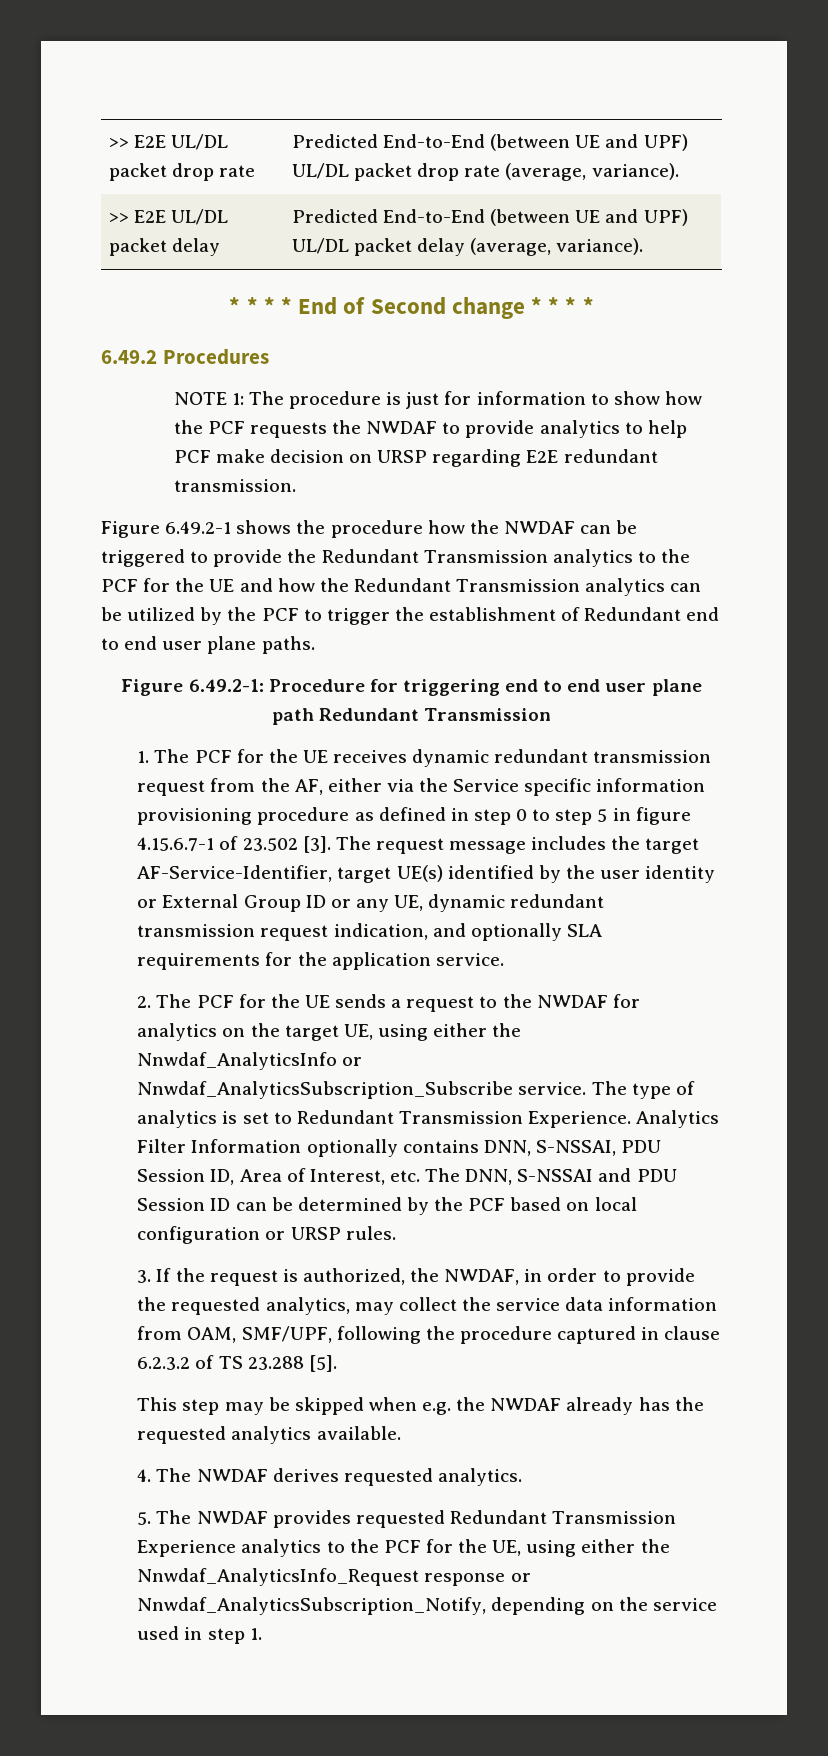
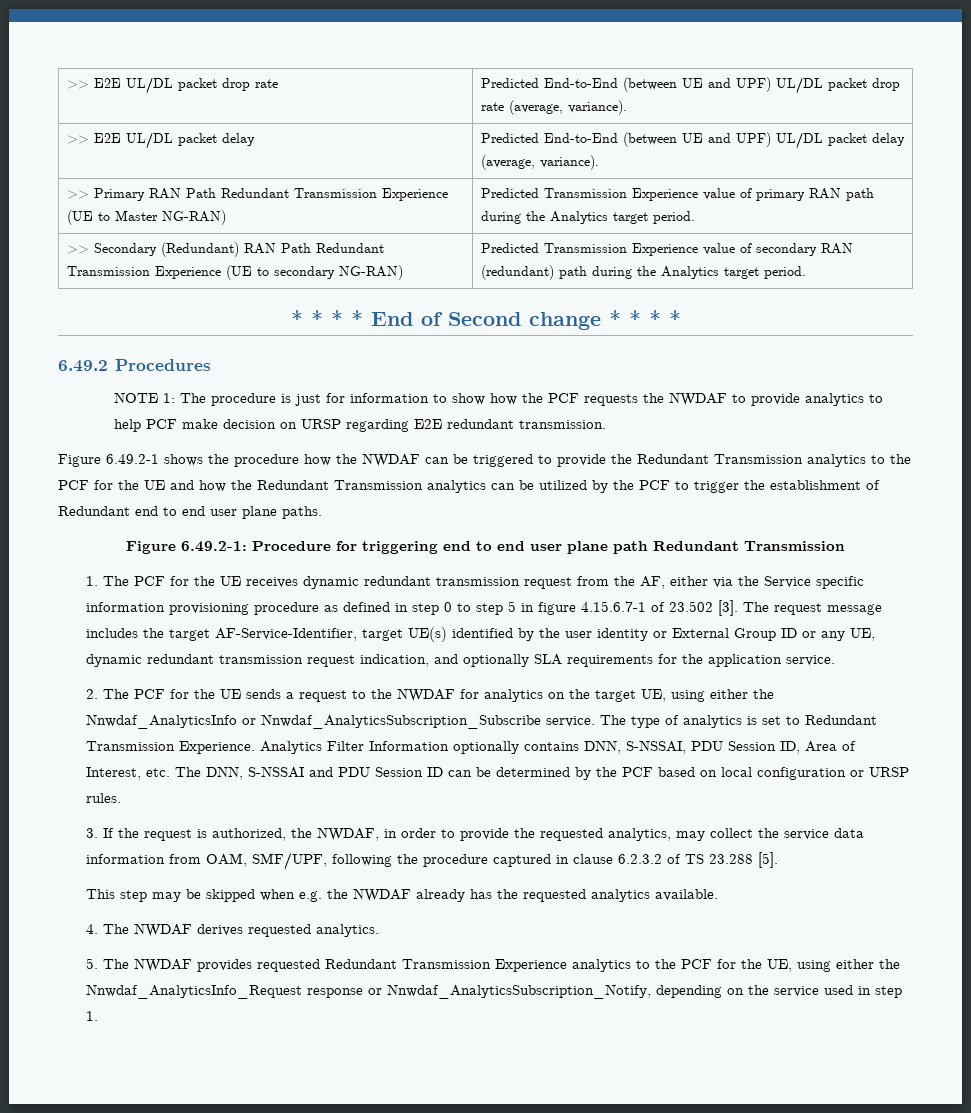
+ >> Primary RAN Path Redundant Transmission Experience (UE to Master NG-RAN) | Predicted Transmission Experience value of primary RAN path during the Analytics target period.
+ >> Secondary (Redundant) RAN Path Redundant Transmission Experience (UE to secondary NG-RAN) | Predicted Transmission Experience value of secondary RAN (redundant) path during the Analytics target period.

